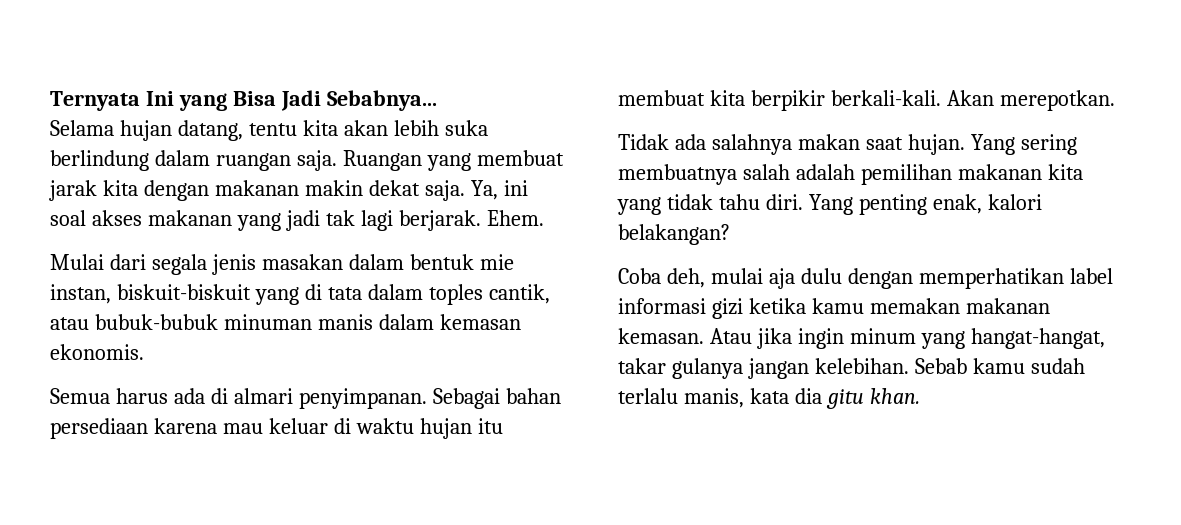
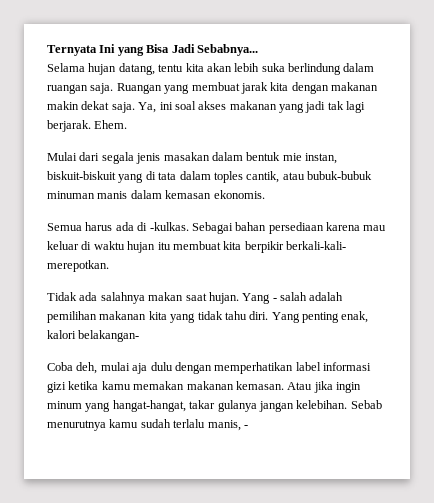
- Semua harus ada di almari penyimpanan.
+ Semua harus ada di -kulkas.
- Sebagai bahan persediaan karena mau keluar di waktu hujan itu membuat kita berpikir berkali-kali. Akan merepotkan.
+ Sebagai bahan persediaan karena mau keluar di waktu hujan itu membuat kita berpikir berkali-kali- merepotkan.
- Yang sering membuatnya salah adalah pemilihan makanan kita yang tidak tahu diri.
+ Yang - salah adalah pemilihan makanan kita yang tidak tahu diri.
- Yang penting enak, kalori belakangan?
+ Yang penting enak, kalori belakangan-
- Sebab kamu sudah terlalu manis, kata dia gitu khan.
+ Sebab menurutnya kamu sudah terlalu manis, -

